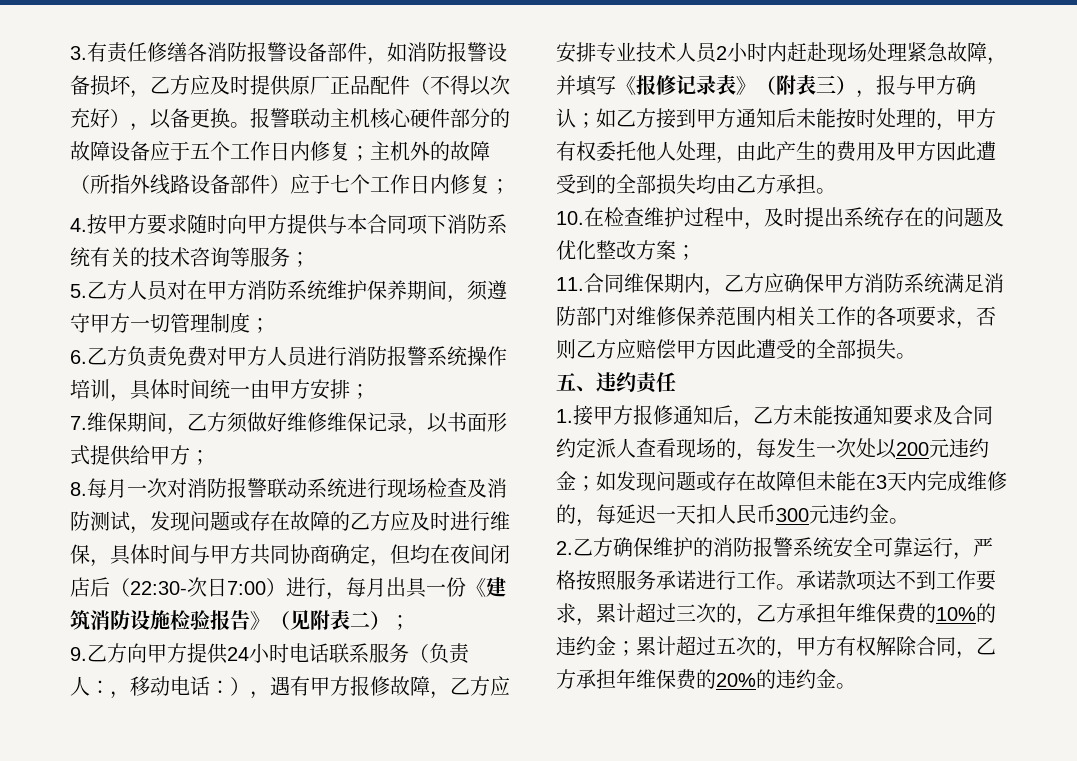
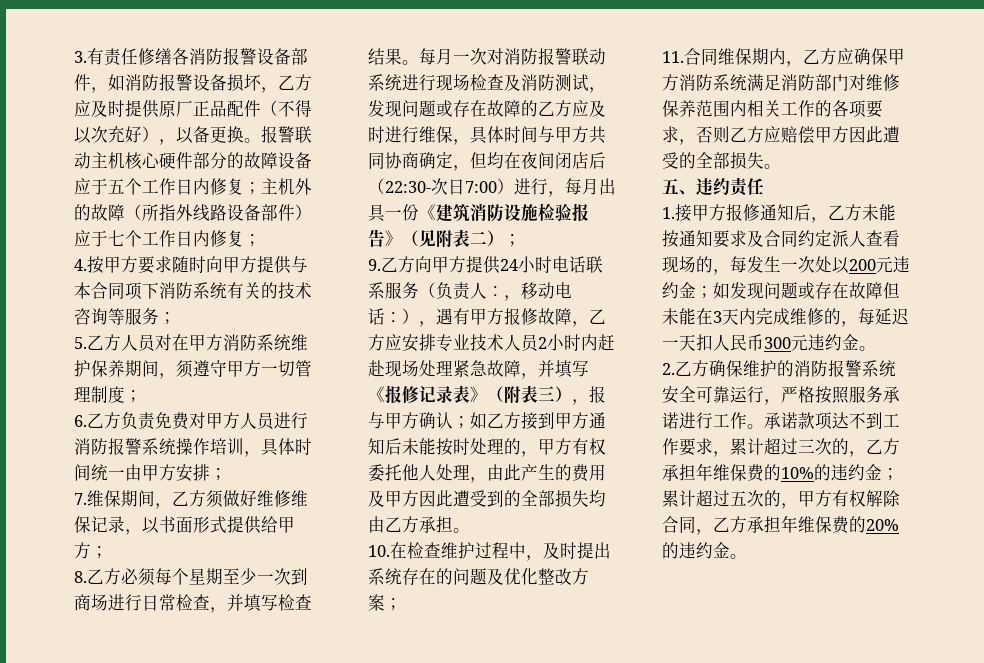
- 8.每月一次对消防报警联动系统进行现场检查及消防测试，发现问题或存在故障的乙方应及时进行维保，具体时间与甲方共同协商确定，但均在夜间闭店后（22:30-次日7:00）进行，每月出具一份《建筑消防设施检验报告》（见附表二）；
+ 8.乙方必须每个星期至少一次到商场进行日常检查，并填写检查结果。每月一次对消防报警联动系统进行现场检查及消防测试，发现问题或存在故障的乙方应及时进行维保，具体时间与甲方共同协商确定，但均在夜间闭店后（22:30-次日7:00）进行，每月出具一份《建筑消防设施检验报告》（见附表二）；

